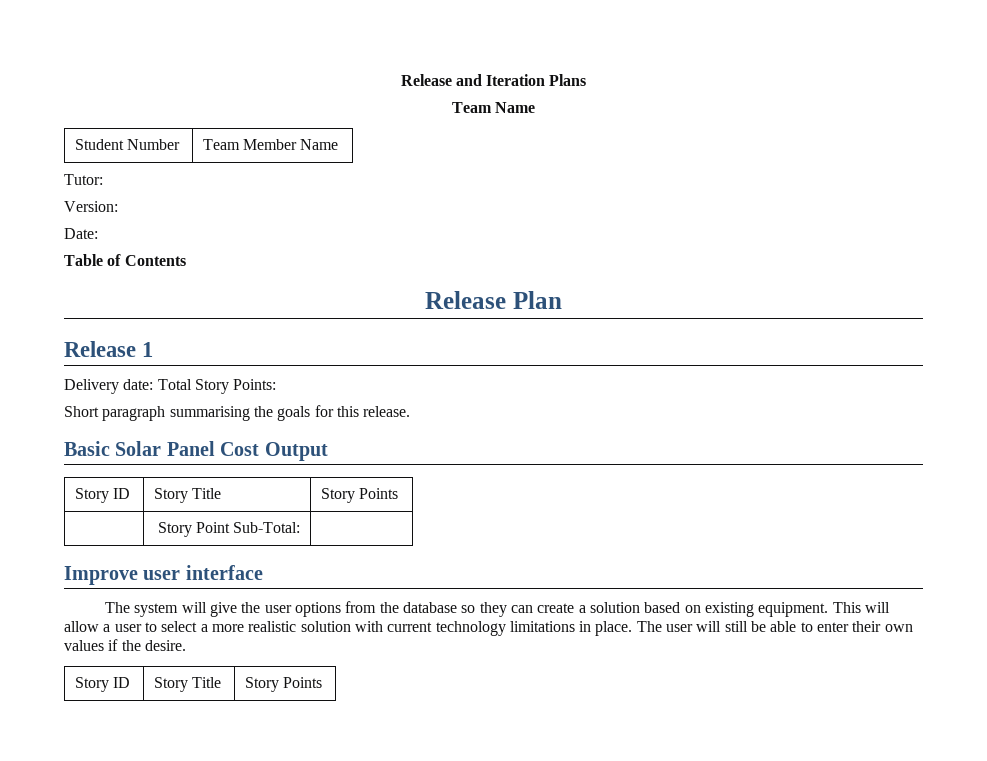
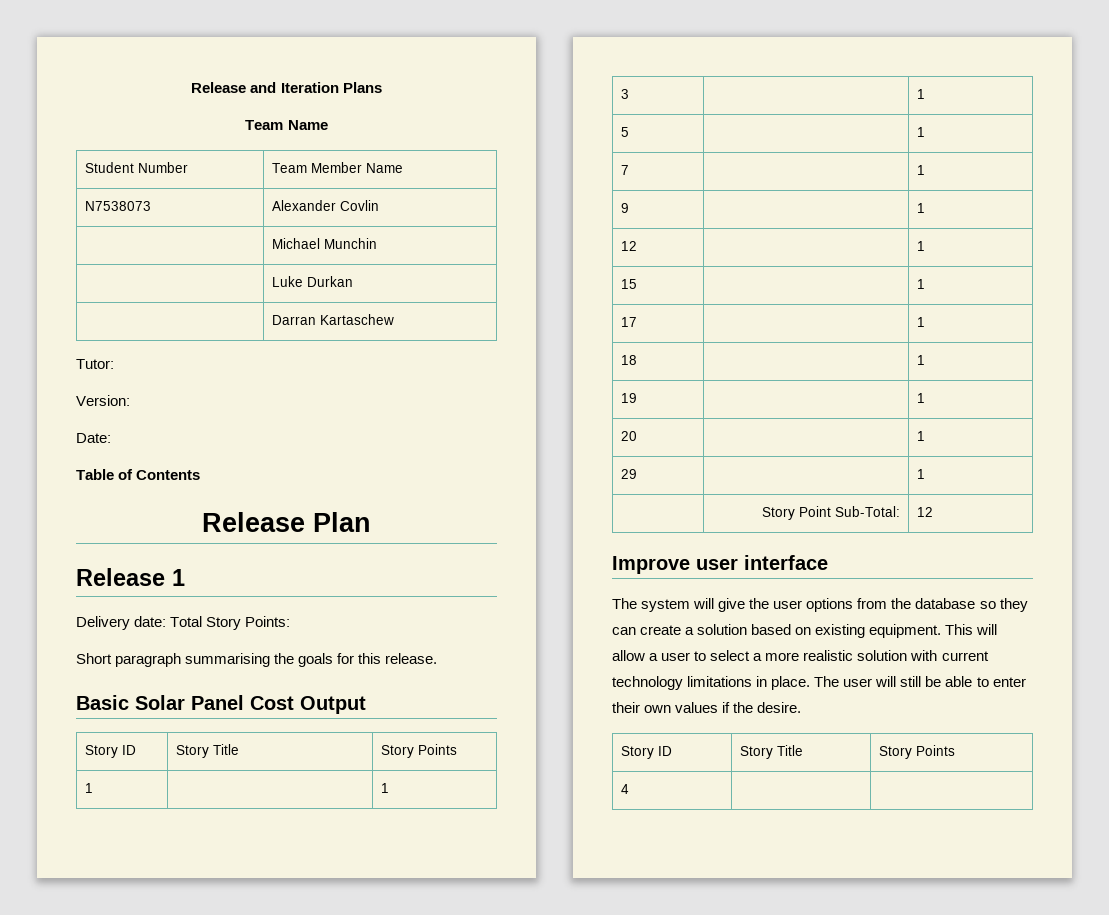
+ N7538073 | Alexander Covlin
+ | Michael Munchin
+ | Luke Durkan
+ | Darran Kartaschew
+ 1 | | 1
+ 3 | | 1
+ 5 | | 1
+ 7 | | 1
+ 9 | | 1
+ 12 | | 1
+ 15 | | 1
+ 17 | | 1
+ 18 | | 1
+ 19 | | 1
+ 20 | | 1
+ 29 | | 1
- | Story Point Sub-Total: |
+ | Story Point Sub-Total: | 12
+ 4 | |

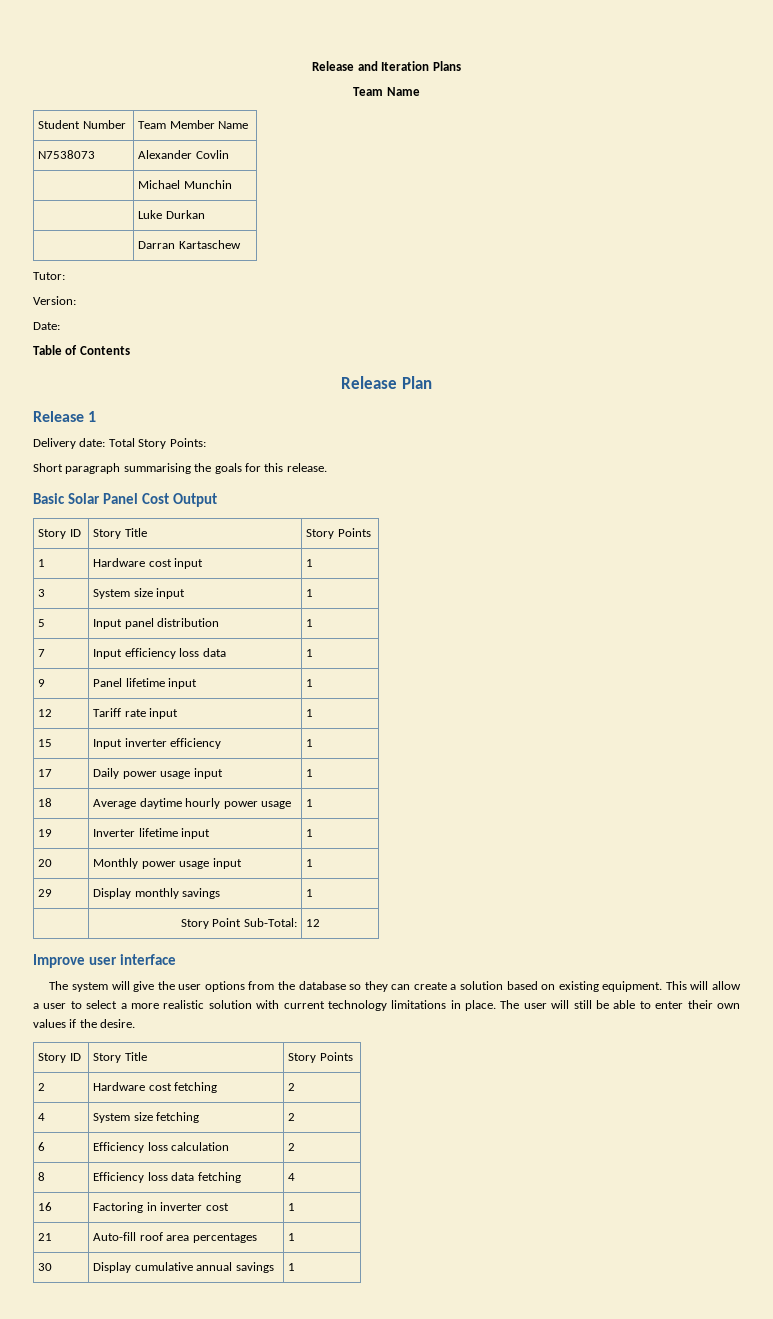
- 1 | | 1
+ 1 | Hardware cost input | 1
- 3 | | 1
+ 3 | System size input | 1
- 5 | | 1
+ 5 | Input panel distribution | 1
- 7 | | 1
+ 7 | Input efficiency loss data | 1
- 9 | | 1
+ 9 | Panel lifetime input | 1
- 12 | | 1
+ 12 | Tariff rate input | 1
- 15 | | 1
+ 15 | Input inverter efficiency | 1
- 17 | | 1
- 18 | | 1
+ 17 | Daily power usage input | 1
+ 18 | Average daytime hourly power usage | 1
- 19 | | 1
+ 19 | Inverter lifetime input | 1
- 20 | | 1
+ 20 | Monthly power usage input | 1
- 29 | | 1
+ 29 | Display monthly savings | 1
- 4 | |
+ 2 | Hardware cost fetching | 2
+ 4 | System size fetching | 2
+ 6 | Efficiency loss calculation | 2
+ 8 | Efficiency loss data fetching | 4
+ 16 | Factoring in inverter cost | 1
+ 21 | Auto-fill roof area percentages | 1
+ 30 | Display cumulative annual savings | 1

